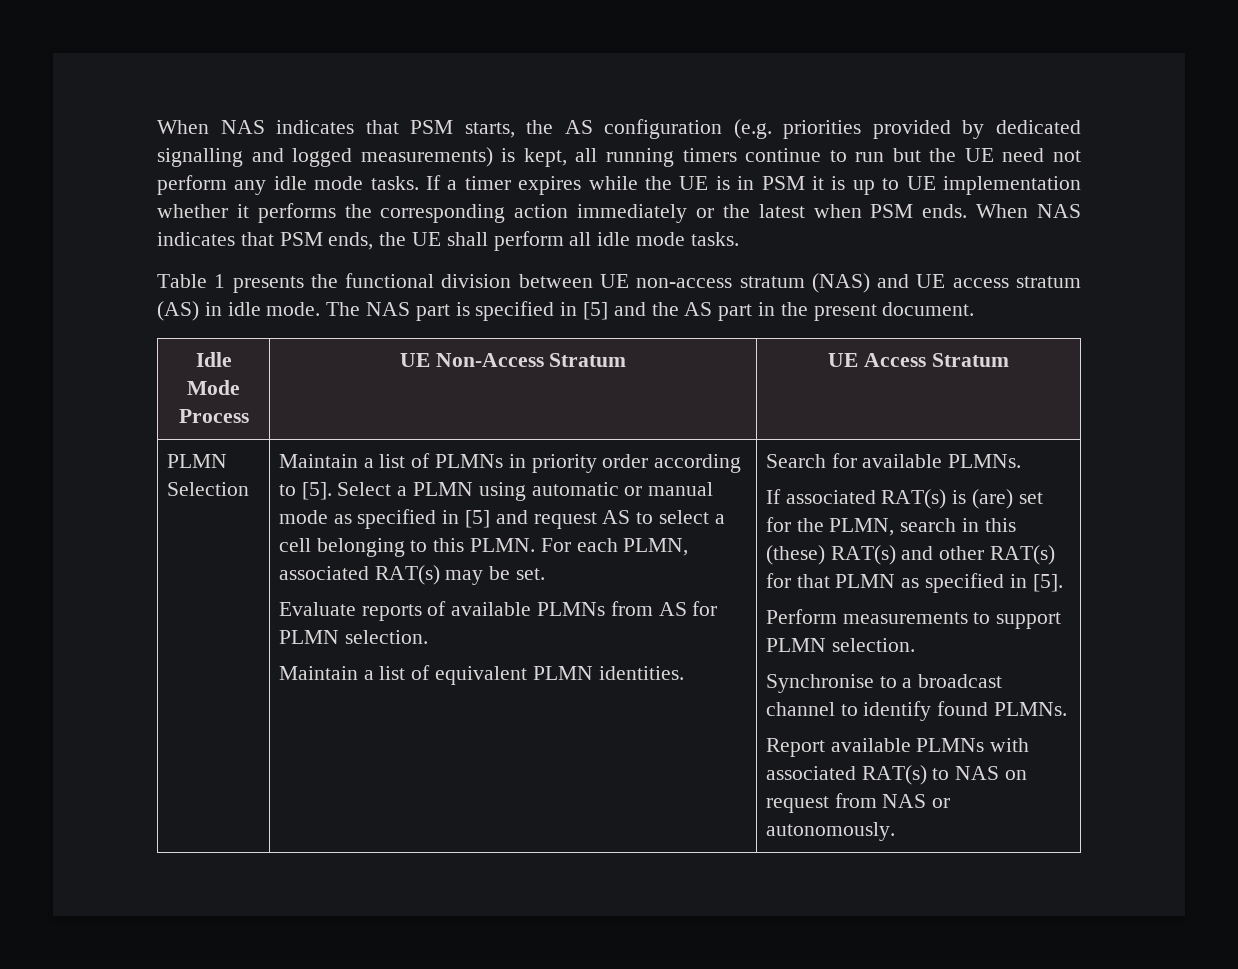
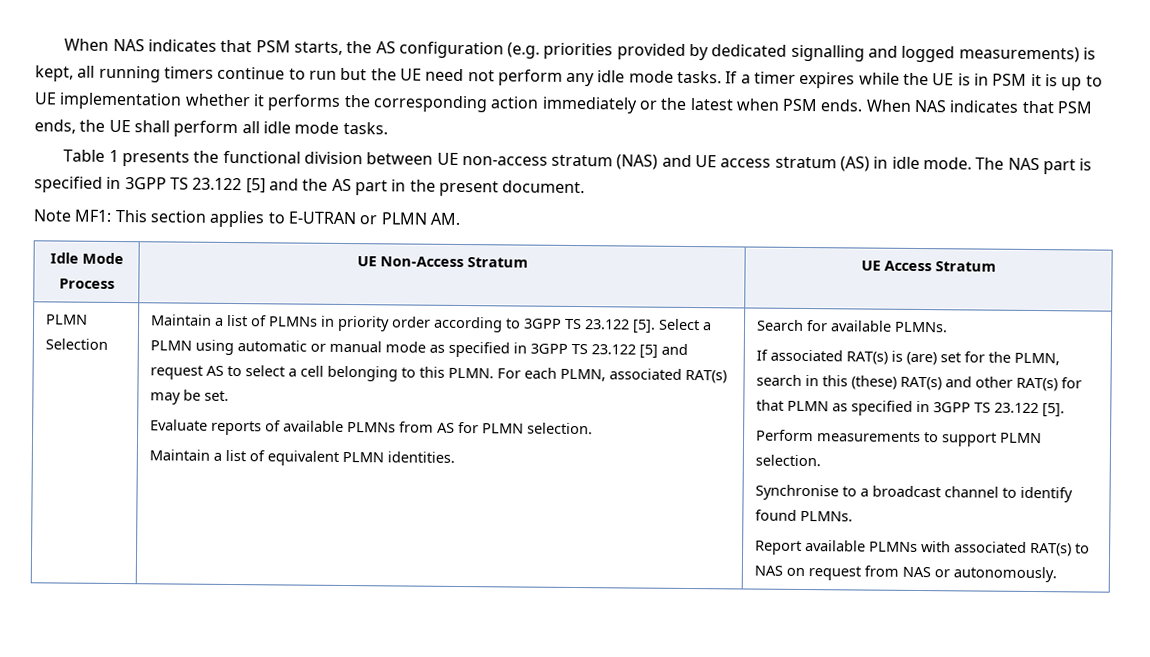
- The NAS part is specified in [5] and the AS part in the present document.
+ The NAS part is specified in 3GPP TS 23.122 [5] and the AS part in the present document.
+ Note MF1: This section applies to E-UTRAN or PLMN AM.
- Maintain a list of PLMNs in priority order according to [5].
+ Maintain a list of PLMNs in priority order according to 3GPP TS 23.122 [5].
- Select a PLMN using automatic or manual mode as specified in [5] and request AS to select a cell belonging to this PLMN.
+ Select a PLMN using automatic or manual mode as specified in 3GPP TS 23.122 [5] and request AS to select a cell belonging to this PLMN.
- If associated RAT(s) is (are) set for the PLMN, search in this (these) RAT(s) and other RAT(s) for that PLMN as specified in [5].
+ If associated RAT(s) is (are) set for the PLMN, search in this (these) RAT(s) and other RAT(s) for that PLMN as specified in 3GPP TS 23.122 [5].

